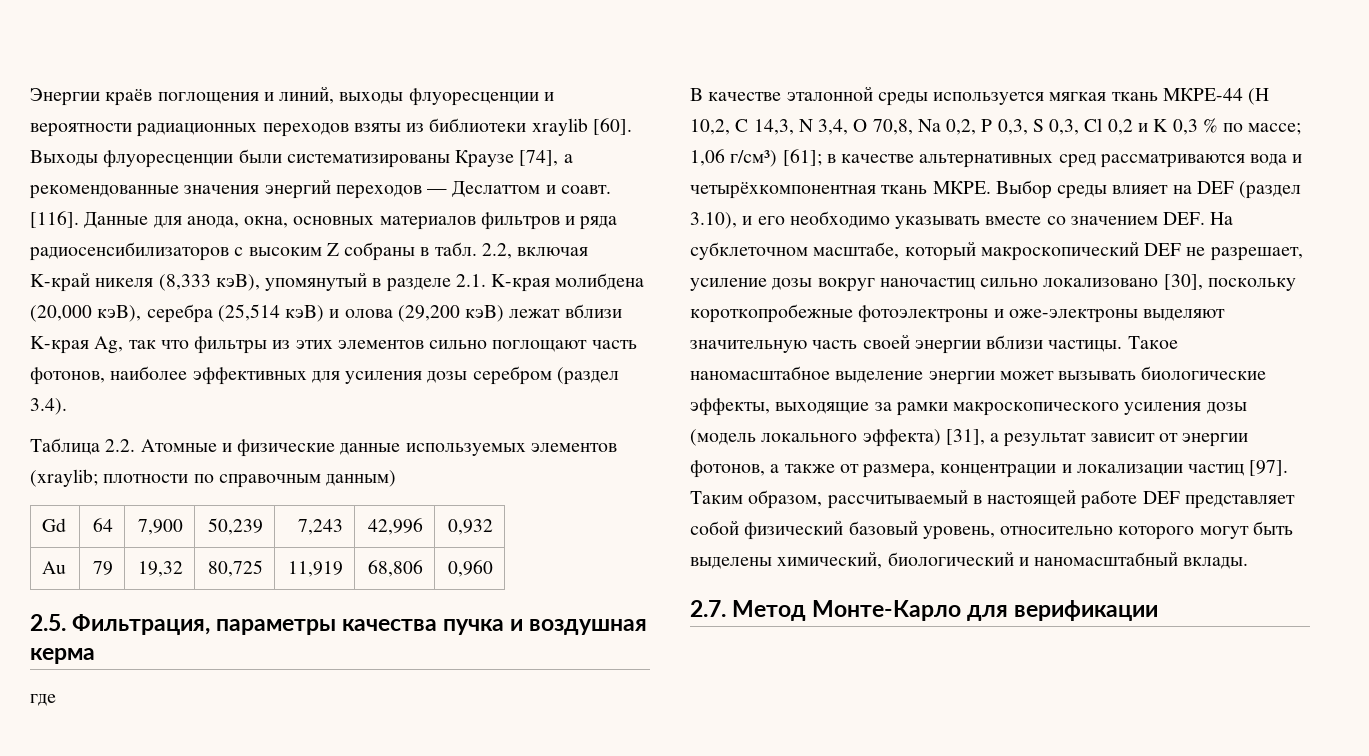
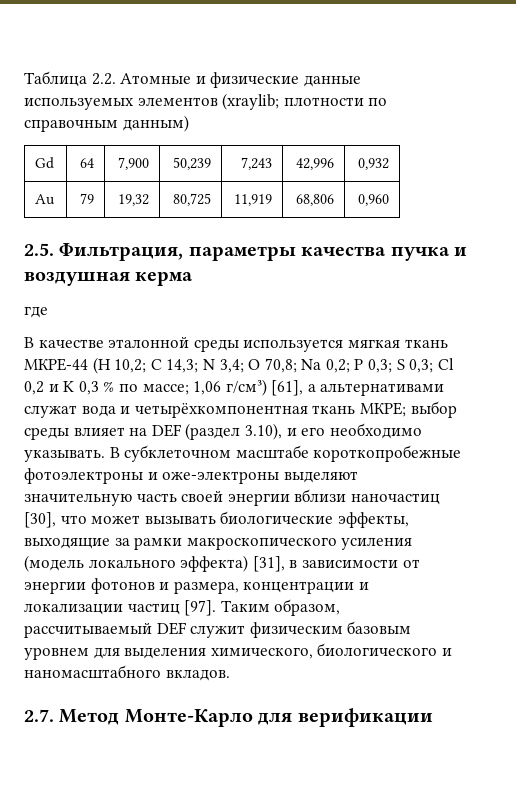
- Энергии краёв поглощения и линий, выходы флуоресценции и вероятности радиационных переходов взяты из библиотеки xraylib [60]. Выходы флуоресценции были систематизированы Краузе [74], а рекомендованные значения энергий переходов — Деслаттом и соавт. [116]. Данные для анода, окна, основных материалов фильтров и ряда радиосенсибилизаторов с высоким Z собраны в табл. 2.2, включая K-край никеля (8,333 кэВ), упомянутый в разделе 2.1. K-края молибдена (20,000 кэВ), серебра (25,514 кэВ) и олова (29,200 кэВ) лежат вблизи K-края Ag, так что фильтры из этих элементов сильно поглощают часть фотонов, наиболее эффективных для усиления дозы серебром (раздел 3.4).
- В качестве эталонной среды используется мягкая ткань МКРЕ-44 (H 10,2, C 14,3, N 3,4, O 70,8, Na 0,2, P 0,3, S 0,3, Cl 0,2 и K 0,3 % по массе;
+ В качестве эталонной среды используется мягкая ткань МКРЕ-44 (H 10,2; C 14,3; N 3,4; O 70,8; Na 0,2; P 0,3; S 0,3; Cl 0,2 и K 0,3 % по массе;
- 1,06 г/см³) [61]; в качестве альтернативных сред рассматриваются вода и четырёхкомпонентная ткань МКРЕ. Выбор среды влияет на DEF (раздел 3.10), и его необходимо указывать вместе со значением DEF. На субклеточном масштабе, который макроскопический DEF не разрешает, усиление дозы вокруг наночастиц сильно локализовано [30], поскольку короткопробежные фотоэлектроны и оже-электроны выделяют значительную часть своей энергии вблизи частицы. Такое наномасштабное выделение энергии может вызывать биологические эффекты, выходящие за рамки макроскопического усиления дозы (модель локального эффекта) [31], а результат зависит от энергии фотонов, а также от размера, концентрации и локализации частиц [97].
+ 1,06 г/см³) [61], а альтернативами служат вода и четырёхкомпонентная ткань МКРЕ; выбор среды влияет на DEF (раздел 3.10), и его необходимо указывать. В субклеточном масштабе короткопробежные фотоэлектроны и оже-электроны выделяют значительную часть своей энергии вблизи наночастиц [30], что может вызывать биологические эффекты, выходящие за рамки макроскопического усиления (модель локального эффекта) [31], в зависимости от энергии фотонов и размера, концентрации и локализации частиц [97].
- Таким образом, рассчитываемый в настоящей работе DEF представляет собой физический базовый уровень, относительно которого могут быть выделены химический, биологический и наномасштабный вклады.
+ Таким образом, рассчитываемый DEF служит физическим базовым уровнем для выделения химического, биологического и наномасштабного вкладов.

